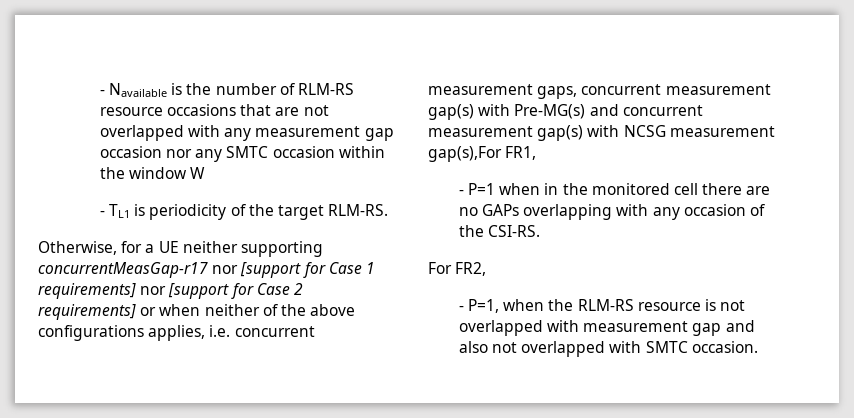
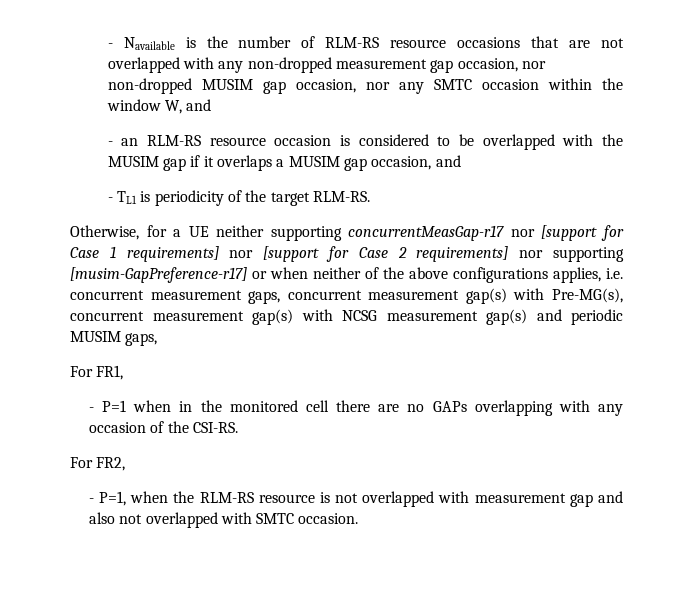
- - Navailable is the number of RLM-RS resource occasions that are not overlapped with any measurement gap occasion nor any SMTC occasion within the window W
+ - Navailable is the number of RLM-RS resource occasions that are not overlapped with any non-dropped measurement gap occasion, nor non-dropped MUSIM gap occasion, nor any SMTC occasion within the window W, and
+ - an RLM-RS resource occasion is considered to be overlapped with the MUSIM gap if it overlaps a MUSIM gap occasion, and
- Otherwise, for a UE neither supporting concurrentMeasGap-r17 nor [support for Case 1 requirements] nor [support for Case 2 requirements] or when neither of the above configurations applies, i.e. concurrent measurement gaps, concurrent measurement gap(s) with Pre-MG(s) and concurrent measurement gap(s) with NCSG measurement gap(s),For FR1,
+ Otherwise, for a UE neither supporting concurrentMeasGap-r17 nor [support for Case 1 requirements] nor [support for Case 2 requirements] nor supporting [musim-GapPreference-r17] or when neither of the above configurations applies, i.e. concurrent measurement gaps, concurrent measurement gap(s) with Pre-MG(s), concurrent measurement gap(s) with NCSG measurement gap(s) and periodic MUSIM gaps,
+ For FR1,

